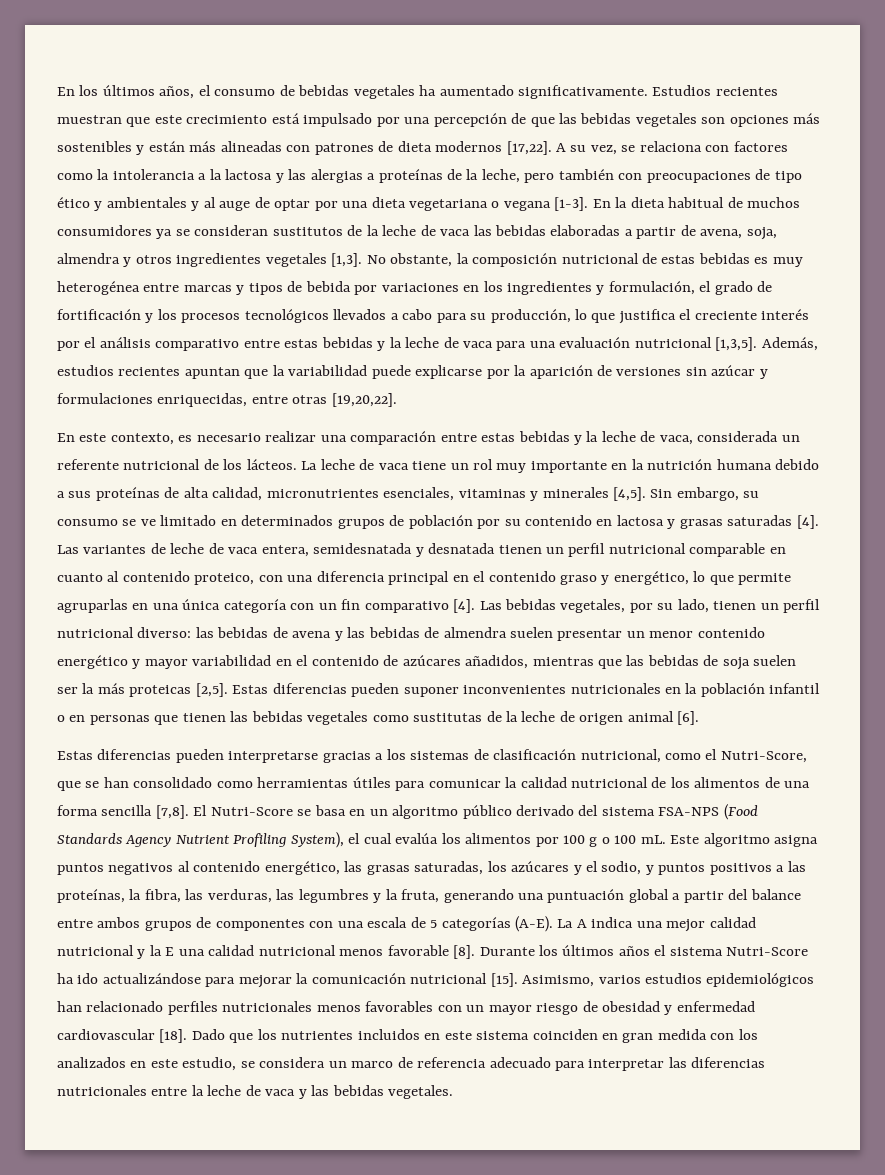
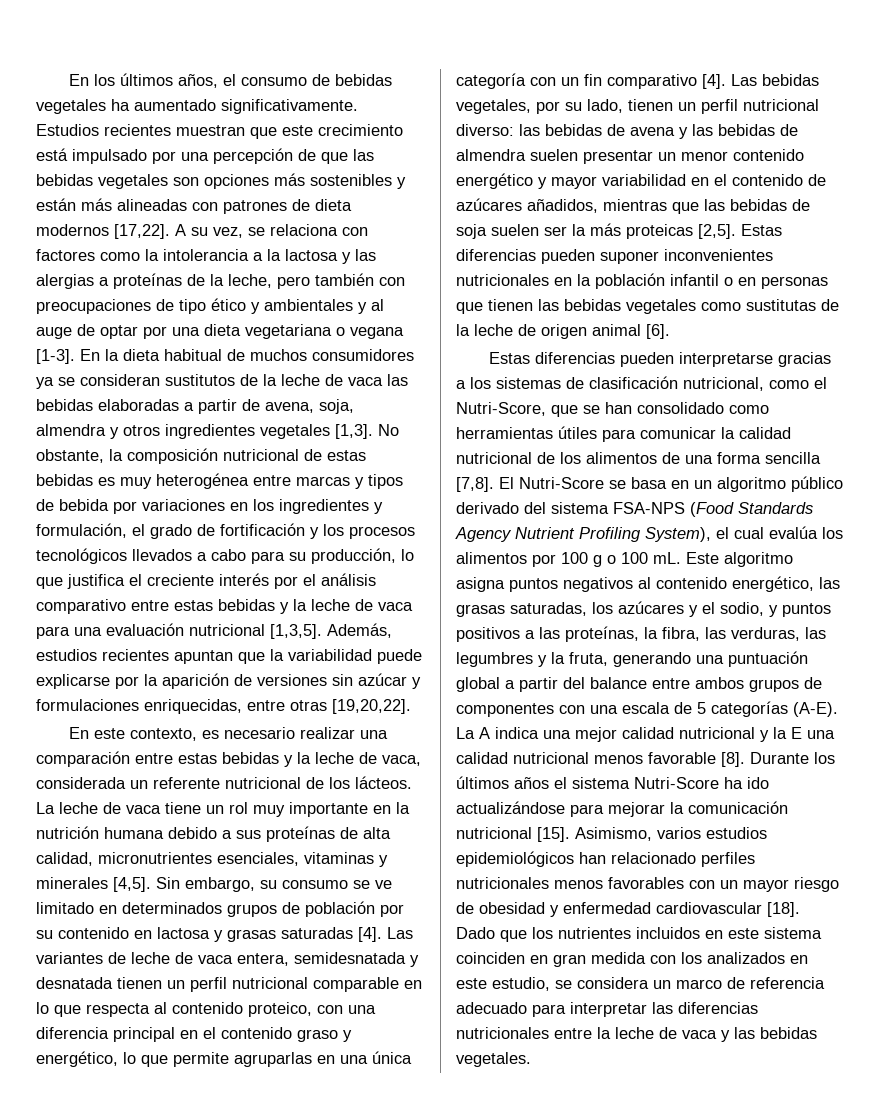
- Las variantes de leche de vaca entera, semidesnatada y desnatada tienen un perfil nutricional comparable en cuanto al contenido proteico, con una diferencia principal en el contenido graso y energético, lo que permite agruparlas en una única categoría con un fin comparativo [4].
+ Las variantes de leche de vaca entera, semidesnatada y desnatada tienen un perfil nutricional comparable en lo que respecta al contenido proteico, con una diferencia principal en el contenido graso y energético, lo que permite agruparlas en una única categoría con un fin comparativo [4].

